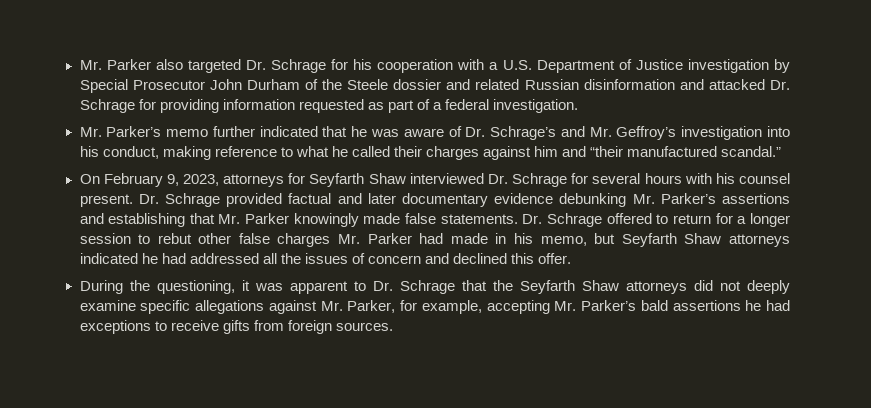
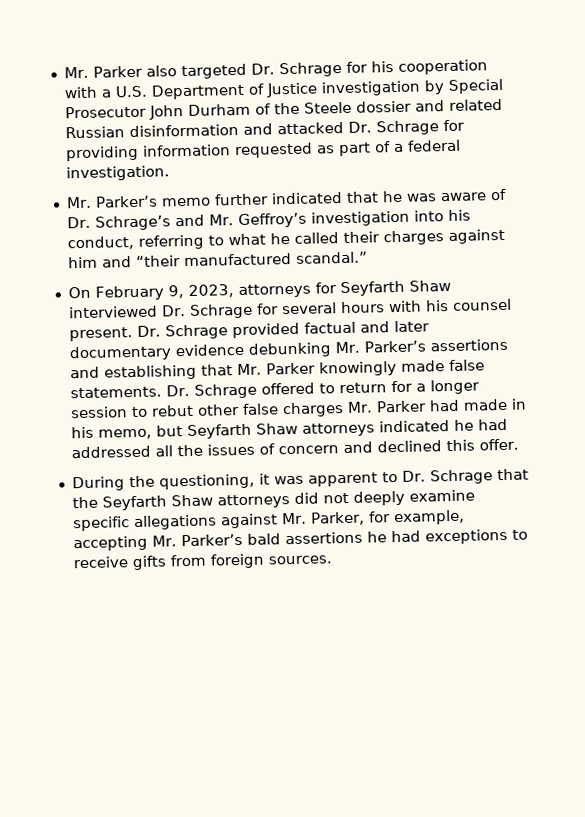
- Mr. Parker’s memo further indicated that he was aware of Dr. Schrage’s and Mr. Geffroy’s investigation into his conduct, making reference to what he called their charges against him and “their manufactured scandal.”
+ Mr. Parker’s memo further indicated that he was aware of Dr. Schrage’s and Mr. Geffroy’s investigation into his conduct, referring to what he called their charges against him and “their manufactured scandal.”

